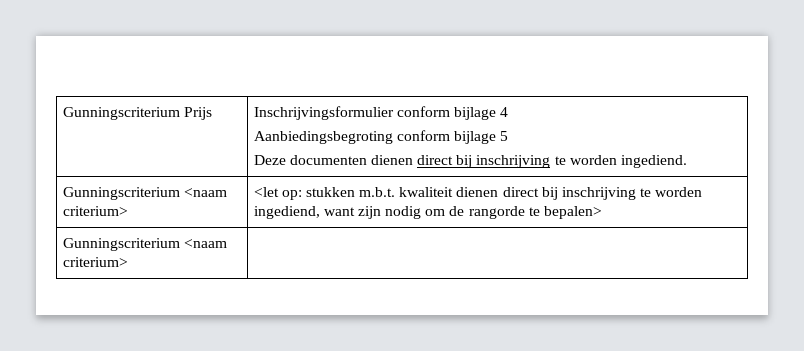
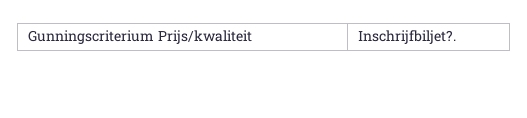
- Gunningscriterium Prijs | Inschrijvingsformulier conform bijlage 4
- Aanbiedingsbegroting conform bijlage 5
- Deze documenten dienen direct bij inschrijving te worden ingediend.
- Gunningscriterium <naam criterium> | <let op: stukken m.b.t. kwaliteit dienen direct bij inschrijving te worden ingediend, want zijn nodig om de rangorde te bepalen>
- Gunningscriterium <naam criterium> |
+ Gunningscriterium Prijs/kwaliteit | Inschrijfbiljet?.

